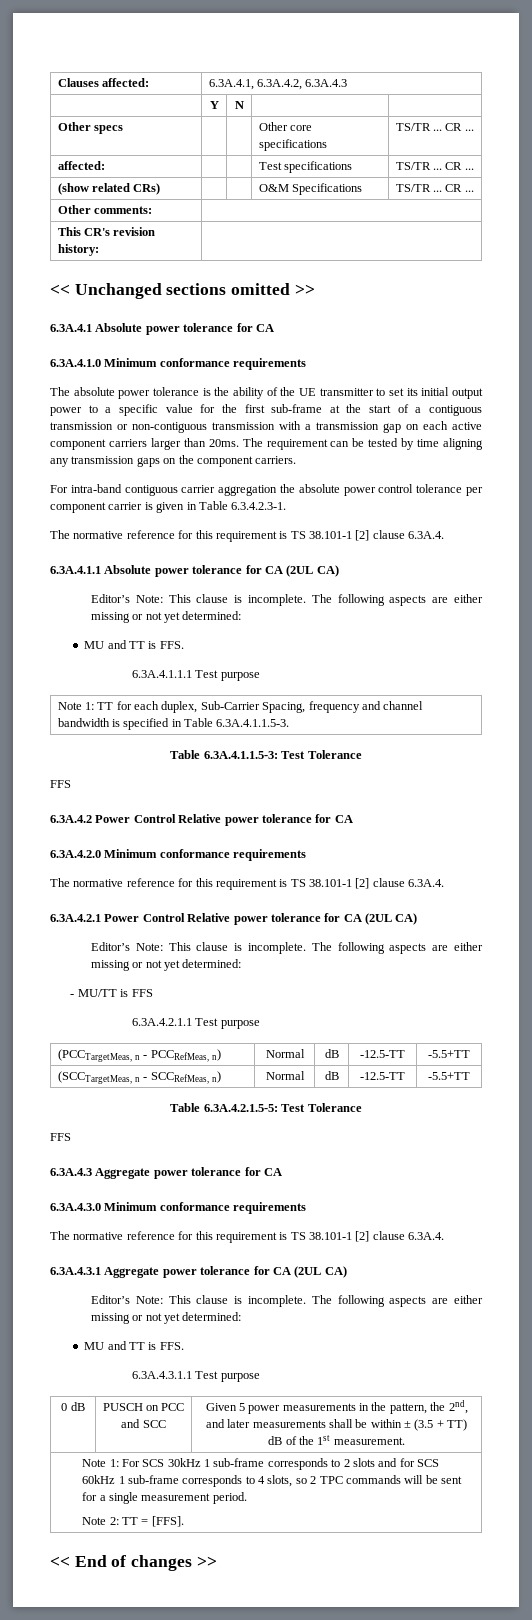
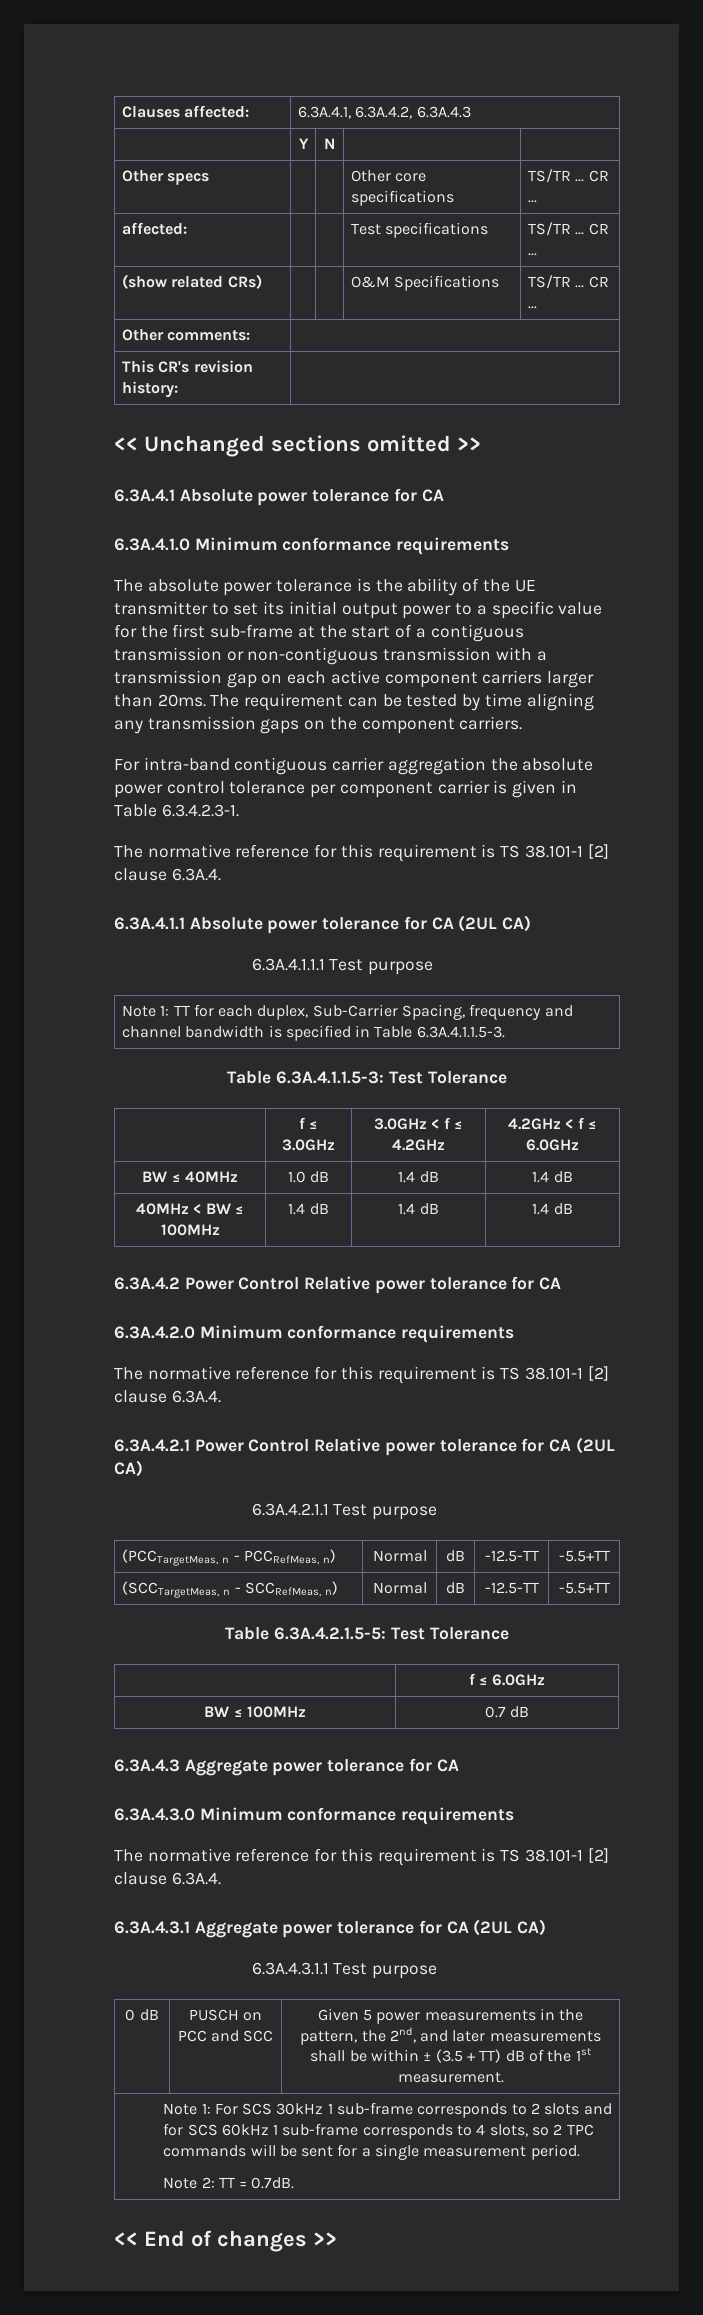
  6.3A.4.1.1 Absolute power tolerance for CA (2UL CA)
- Editor’s Note: This clause is incomplete. The following aspects are either missing or not yet determined:
- MU and TT is FFS.
  Table 6.3A.4.1.1.5-3: Test Tolerance
- FFS
+ | f ≤ 3.0GHz | 3.0GHz < f ≤ 4.2GHz | 4.2GHz < f ≤ 6.0GHz
+ BW ≤ 40MHz | 1.0 dB | 1.4 dB | 1.4 dB
+ 40MHz < BW ≤ 100MHz | 1.4 dB | 1.4 dB | 1.4 dB
  6.3A.4.2.1 Power Control Relative power tolerance for CA (2UL CA)
- Editor’s Note: This clause is incomplete. The following aspects are either missing or not yet determined:
- - MU/TT is FFS
  Table 6.3A.4.2.1.5-5: Test Tolerance
- FFS
+ | f ≤ 6.0GHz
+ BW ≤ 100MHz | 0.7 dB
  6.3A.4.3.1 Aggregate power tolerance for CA (2UL CA)
- Editor’s Note: This clause is incomplete. The following aspects are either missing or not yet determined:
- MU and TT is FFS.
  Note 1: For SCS 30kHz 1 sub-frame corresponds to 2 slots and for SCS 60kHz 1 sub-frame corresponds to 4 slots, so 2 TPC commands will be sent for a single measurement period.
- Note 2: TT = [FFS].
+ Note 2: TT = 0.7dB.

